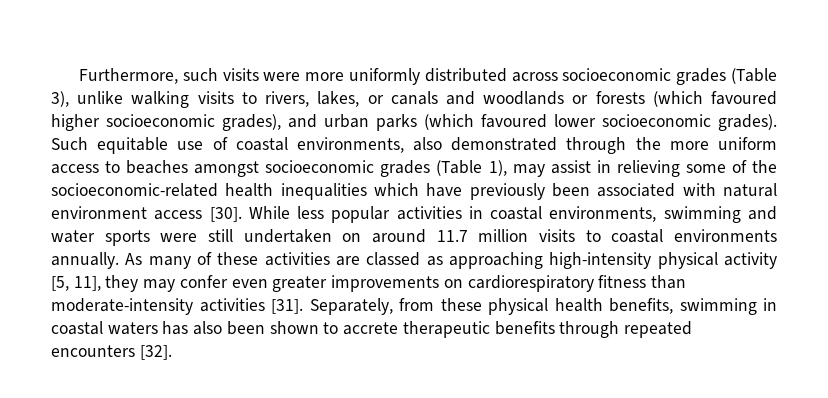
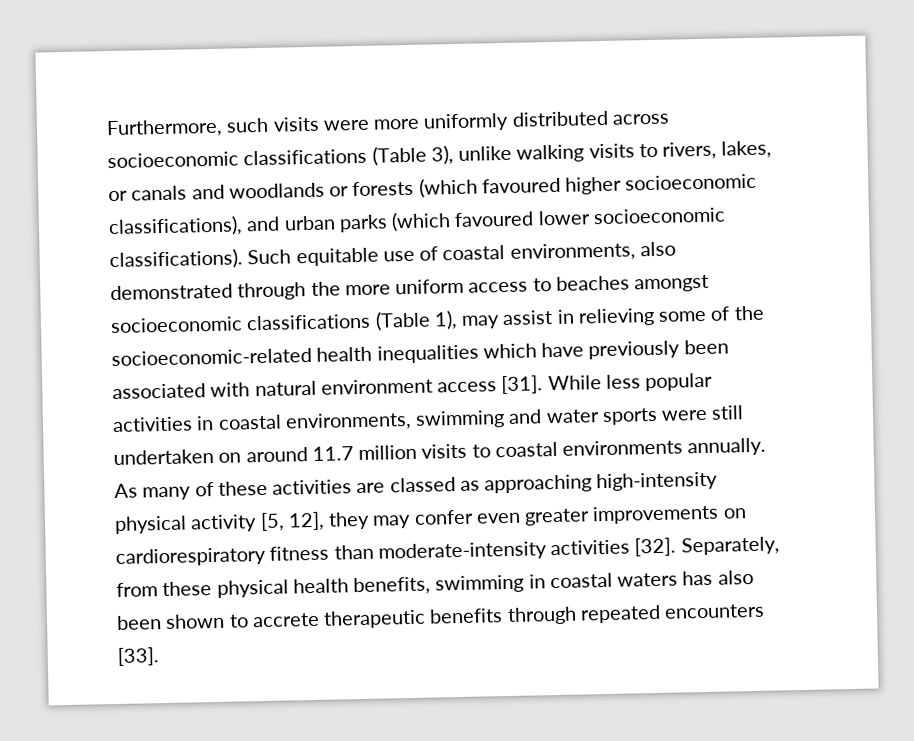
- Furthermore, such visits were more uniformly distributed across socioeconomic grades (Table 3), unlike walking visits to rivers, lakes, or canals and woodlands or forests (which favoured higher socioeconomic grades), and urban parks (which favoured lower socioeconomic grades).
+ Furthermore, such visits were more uniformly distributed across socioeconomic classifications (Table 3), unlike walking visits to rivers, lakes, or canals and woodlands or forests (which favoured higher socioeconomic classifications), and urban parks (which favoured lower socioeconomic classifications).
- Such equitable use of coastal environments, also demonstrated through the more uniform access to beaches amongst socioeconomic grades (Table 1), may assist in relieving some of the socioeconomic-related health inequalities which have previously been associated with natural environment access [30].
+ Such equitable use of coastal environments, also demonstrated through the more uniform access to beaches amongst socioeconomic classifications (Table 1), may assist in relieving some of the socioeconomic-related health inequalities which have previously been associated with natural environment access [31].
- As many of these activities are classed as approaching high-intensity physical activity [5, 11], they may confer even greater improvements on cardiorespiratory fitness than moderate-intensity activities [31].
+ As many of these activities are classed as approaching high-intensity physical activity [5, 12], they may confer even greater improvements on cardiorespiratory fitness than moderate-intensity activities [32].
- Separately, from these physical health benefits, swimming in coastal waters has also been shown to accrete therapeutic benefits through repeated encounters [32].
+ Separately, from these physical health benefits, swimming in coastal waters has also been shown to accrete therapeutic benefits through repeated encounters [33].

